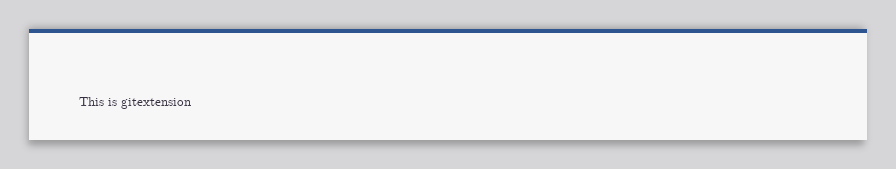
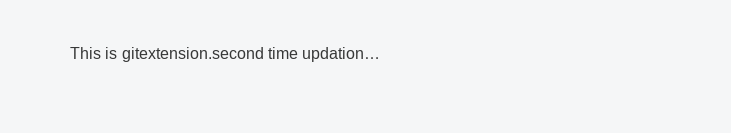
- This is gitextension
+ This is gitextension.second time updation…

